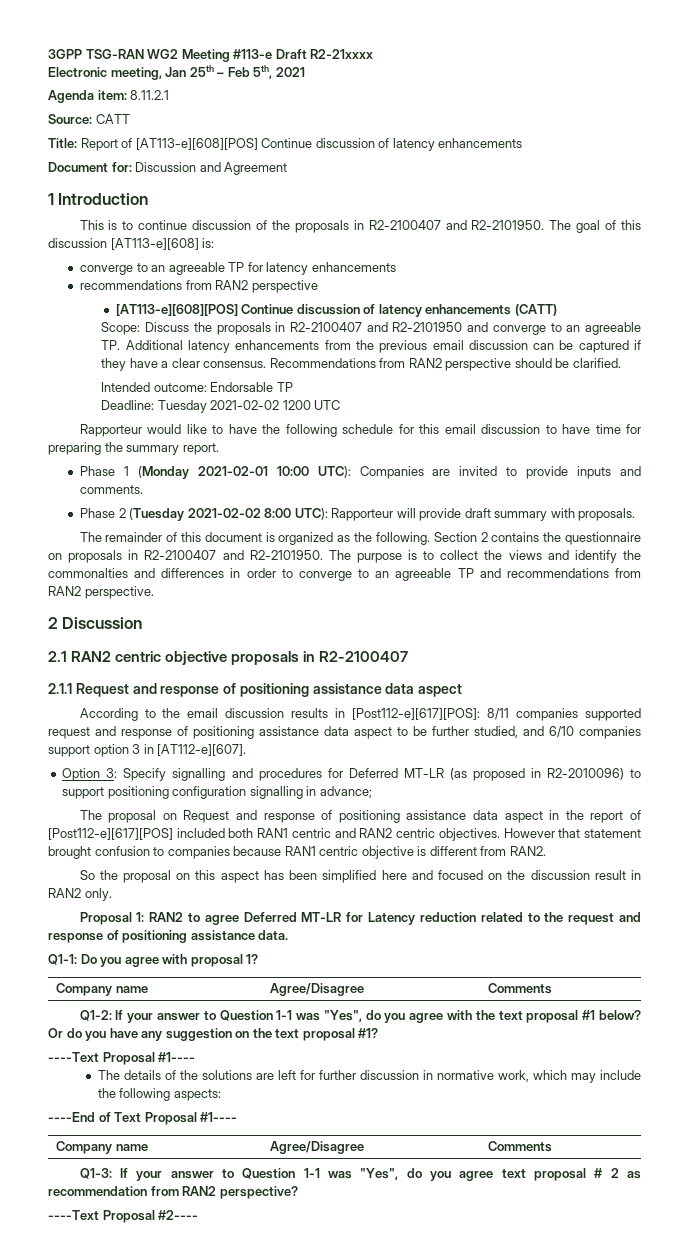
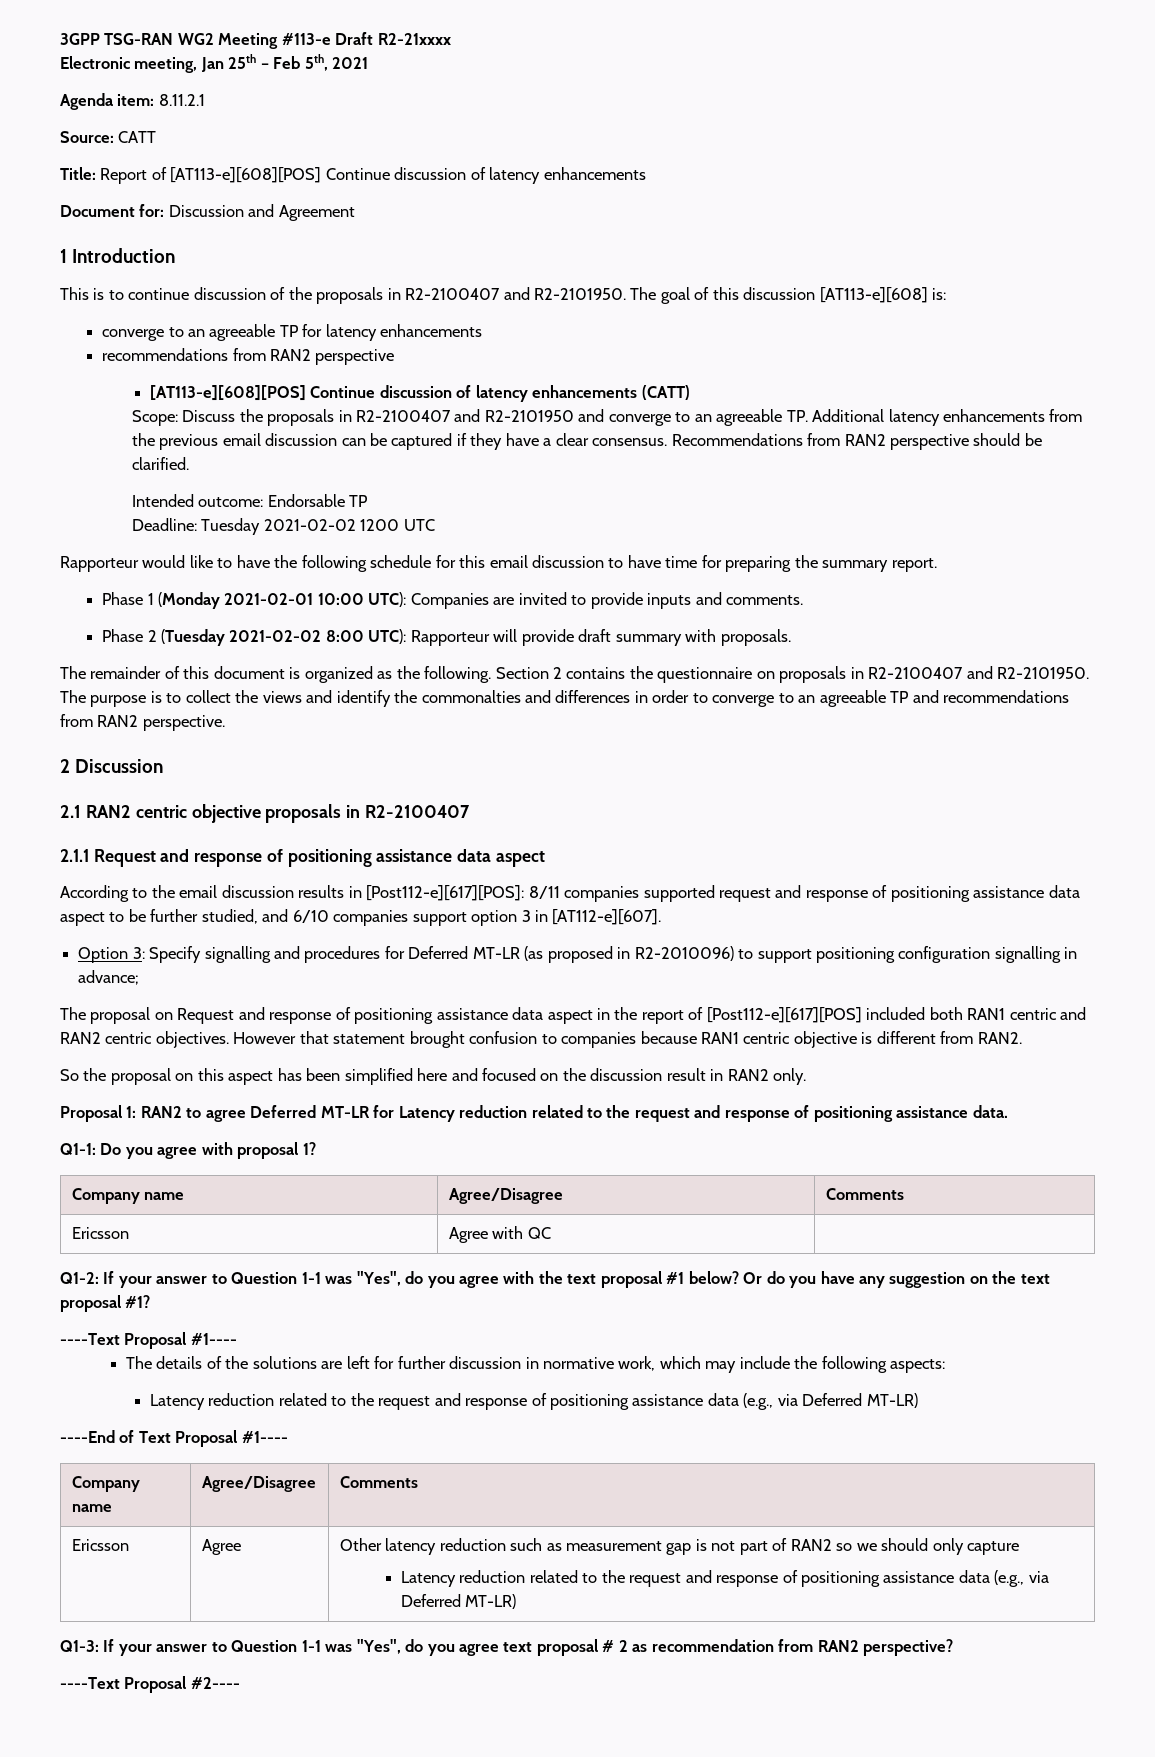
+ Ericsson | Agree with QC |
  The details of the solutions are left for further discussion in normative work, which may include the following aspects:
+ Latency reduction related to the request and response of positioning assistance data (e.g., via Deferred MT-LR)
+ Ericsson | Agree | Other latency reduction such as measurement gap is not part of RAN2 so we should only capture
+ Latency reduction related to the request and response of positioning assistance data (e.g., via Deferred MT-LR)

